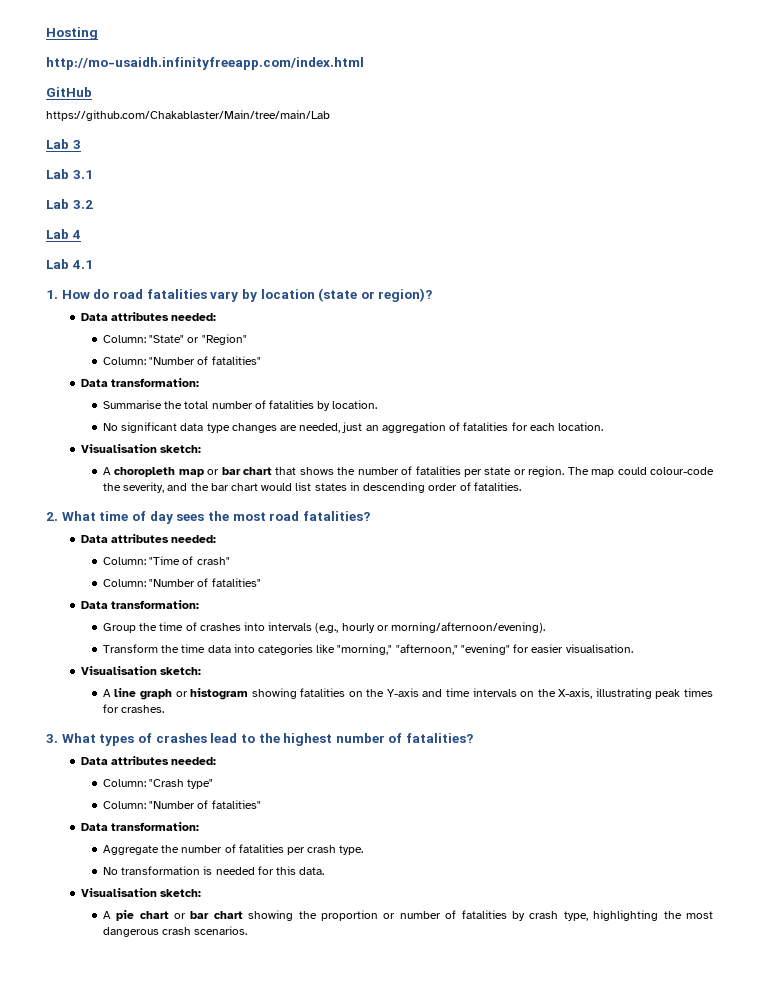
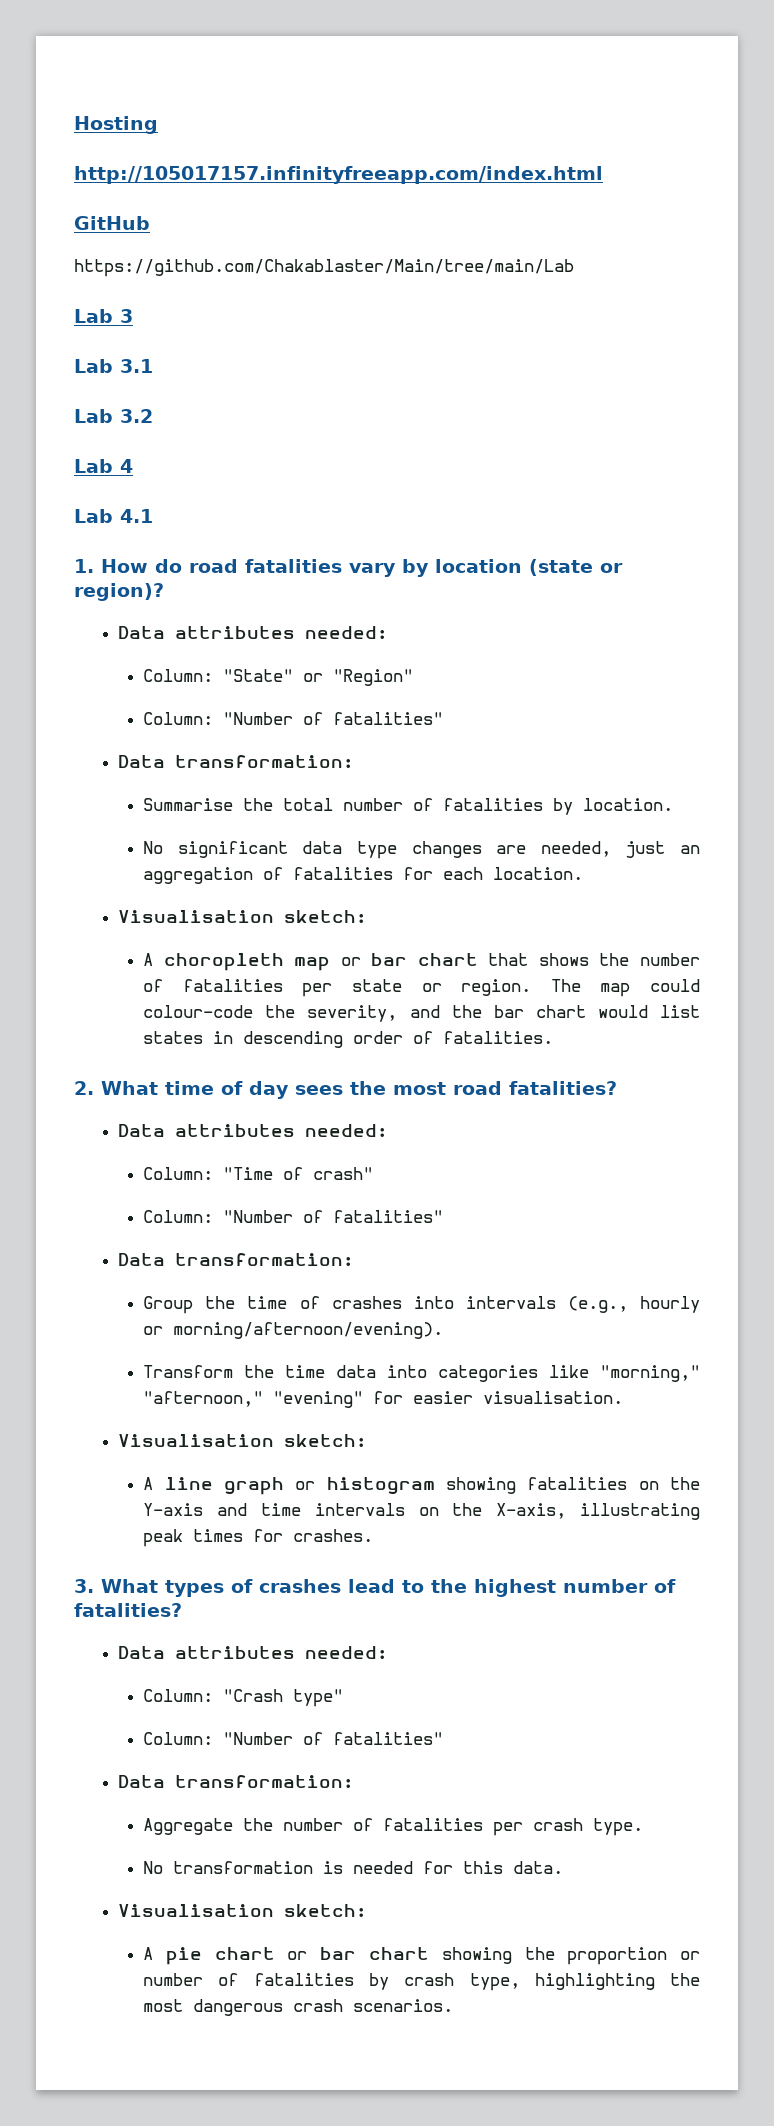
- http://mo-usaidh.infinityfreeapp.com/index.html
+ http://105017157.infinityfreeapp.com/index.html

